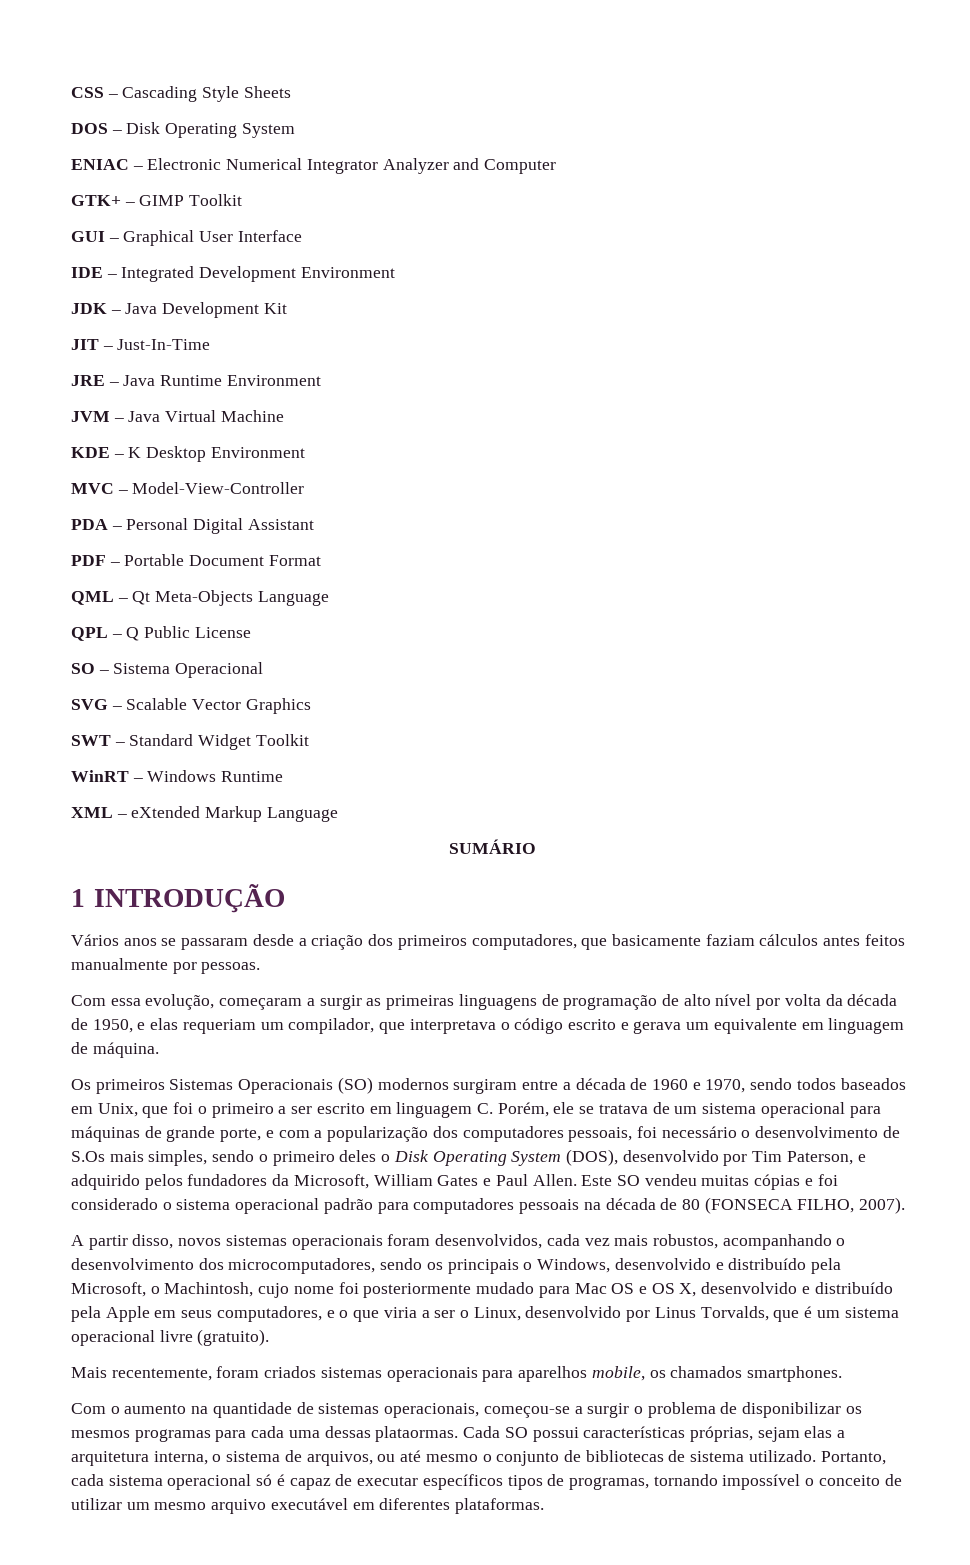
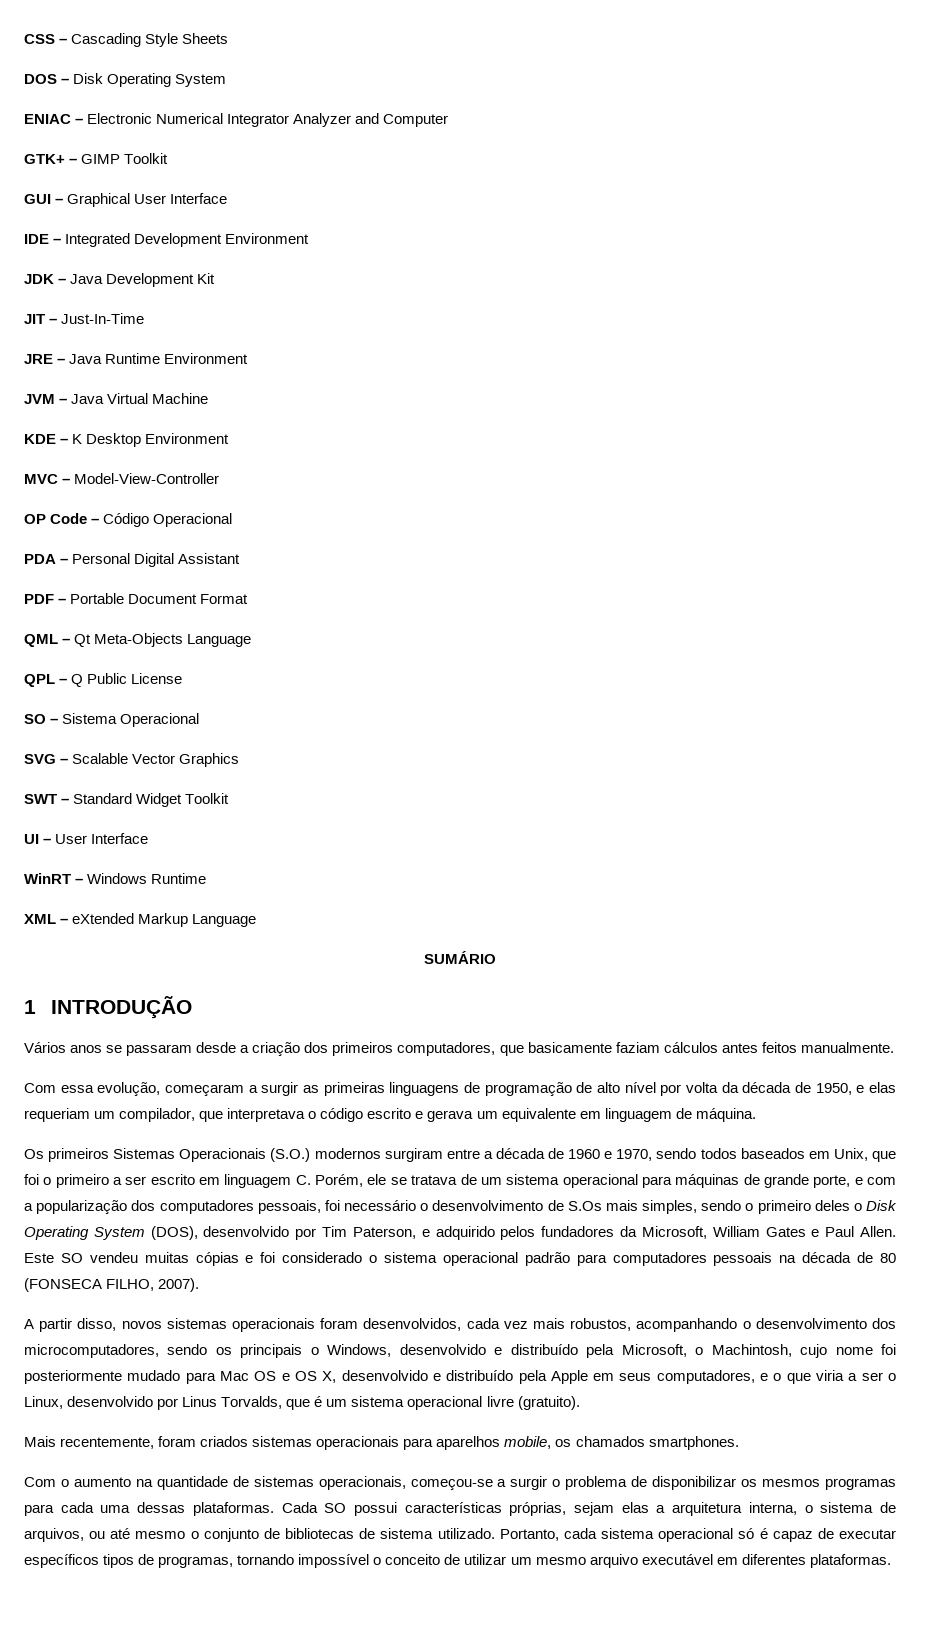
+ OP Code – Código Operacional
+ UI – User Interface
- Vários anos se passaram desde a criação dos primeiros computadores, que basicamente faziam cálculos antes feitos manualmente por pessoas.
+ Vários anos se passaram desde a criação dos primeiros computadores, que basicamente faziam cálculos antes feitos manualmente.
- Os primeiros Sistemas Operacionais (SO) modernos surgiram entre a década de 1960 e 1970, sendo todos baseados em Unix, que foi o primeiro a ser escrito em linguagem C. Porém, ele se tratava de um sistema operacional para máquinas de grande porte, e com a popularização dos computadores pessoais, foi necessário o desenvolvimento de S.Os mais simples, sendo o primeiro deles o Disk Operating System (DOS), desenvolvido por Tim Paterson, e adquirido pelos fundadores da Microsoft, William Gates e Paul Allen.
+ Os primeiros Sistemas Operacionais (S.O.) modernos surgiram entre a década de 1960 e 1970, sendo todos baseados em Unix, que foi o primeiro a ser escrito em linguagem C. Porém, ele se tratava de um sistema operacional para máquinas de grande porte, e com a popularização dos computadores pessoais, foi necessário o desenvolvimento de S.Os mais simples, sendo o primeiro deles o Disk Operating System (DOS), desenvolvido por Tim Paterson, e adquirido pelos fundadores da Microsoft, William Gates e Paul Allen.
- Com o aumento na quantidade de sistemas operacionais, começou-se a surgir o problema de disponibilizar os mesmos programas para cada uma dessas plataormas.
+ Com o aumento na quantidade de sistemas operacionais, começou-se a surgir o problema de disponibilizar os mesmos programas para cada uma dessas plataformas.

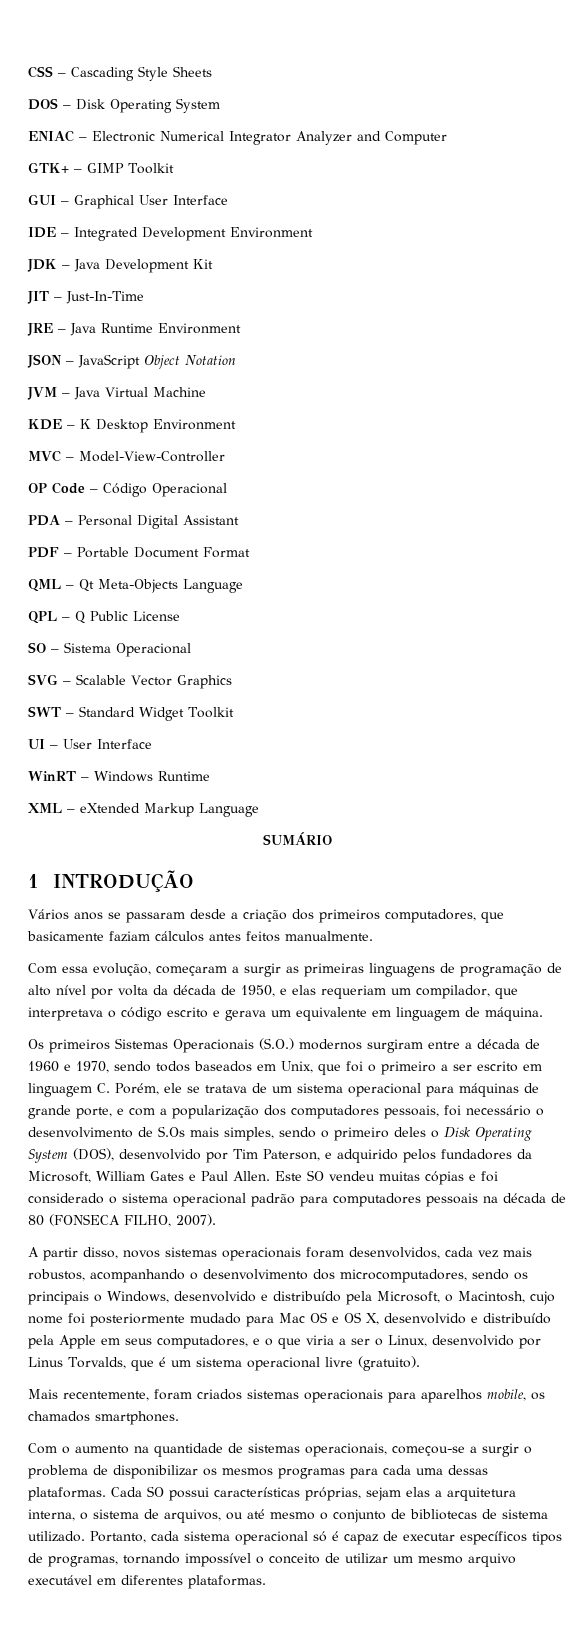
+ JSON – JavaScript Object Notation
- A partir disso, novos sistemas operacionais foram desenvolvidos, cada vez mais robustos, acompanhando o desenvolvimento dos microcomputadores, sendo os principais o Windows, desenvolvido e distribuído pela Microsoft, o Machintosh, cujo nome foi posteriormente mudado para Mac OS e OS X, desenvolvido e distribuído pela Apple em seus computadores, e o que viria a ser o Linux, desenvolvido por Linus Torvalds, que é um sistema operacional livre (gratuito).
+ A partir disso, novos sistemas operacionais foram desenvolvidos, cada vez mais robustos, acompanhando o desenvolvimento dos microcomputadores, sendo os principais o Windows, desenvolvido e distribuído pela Microsoft, o Macintosh, cujo nome foi posteriormente mudado para Mac OS e OS X, desenvolvido e distribuído pela Apple em seus computadores, e o que viria a ser o Linux, desenvolvido por Linus Torvalds, que é um sistema operacional livre (gratuito).

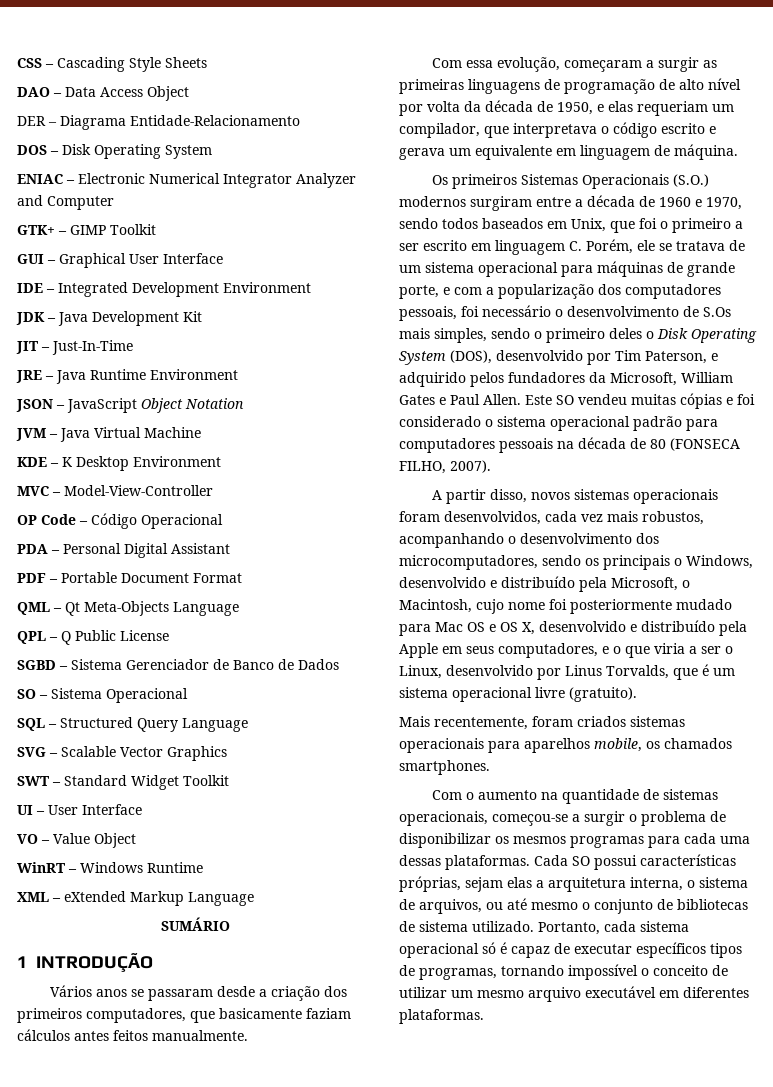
+ DAO – Data Access Object
+ DER – Diagrama Entidade-Relacionamento
+ SGBD – Sistema Gerenciador de Banco de Dados
+ SQL – Structured Query Language
+ VO – Value Object

